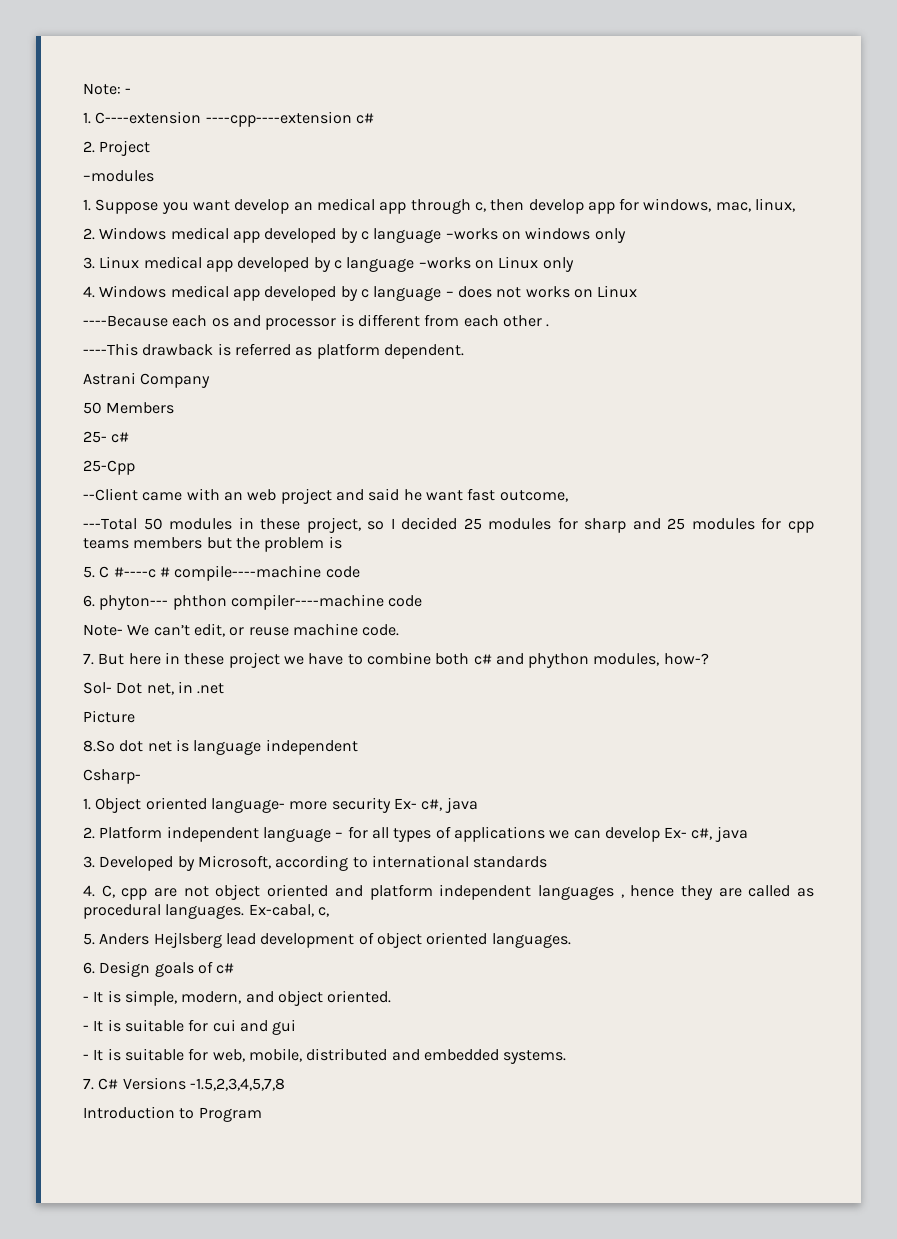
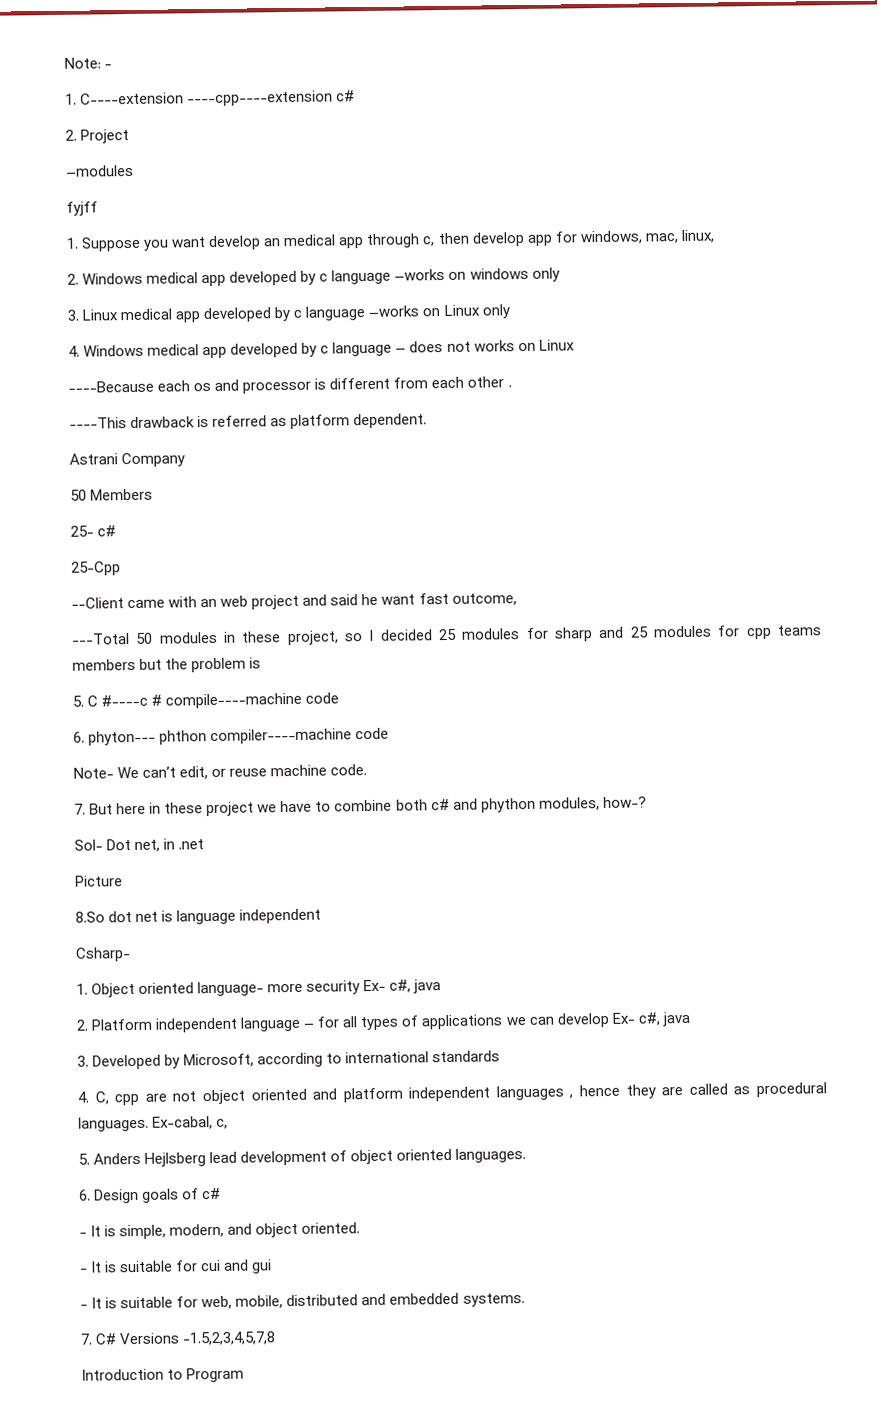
+ fyjff

